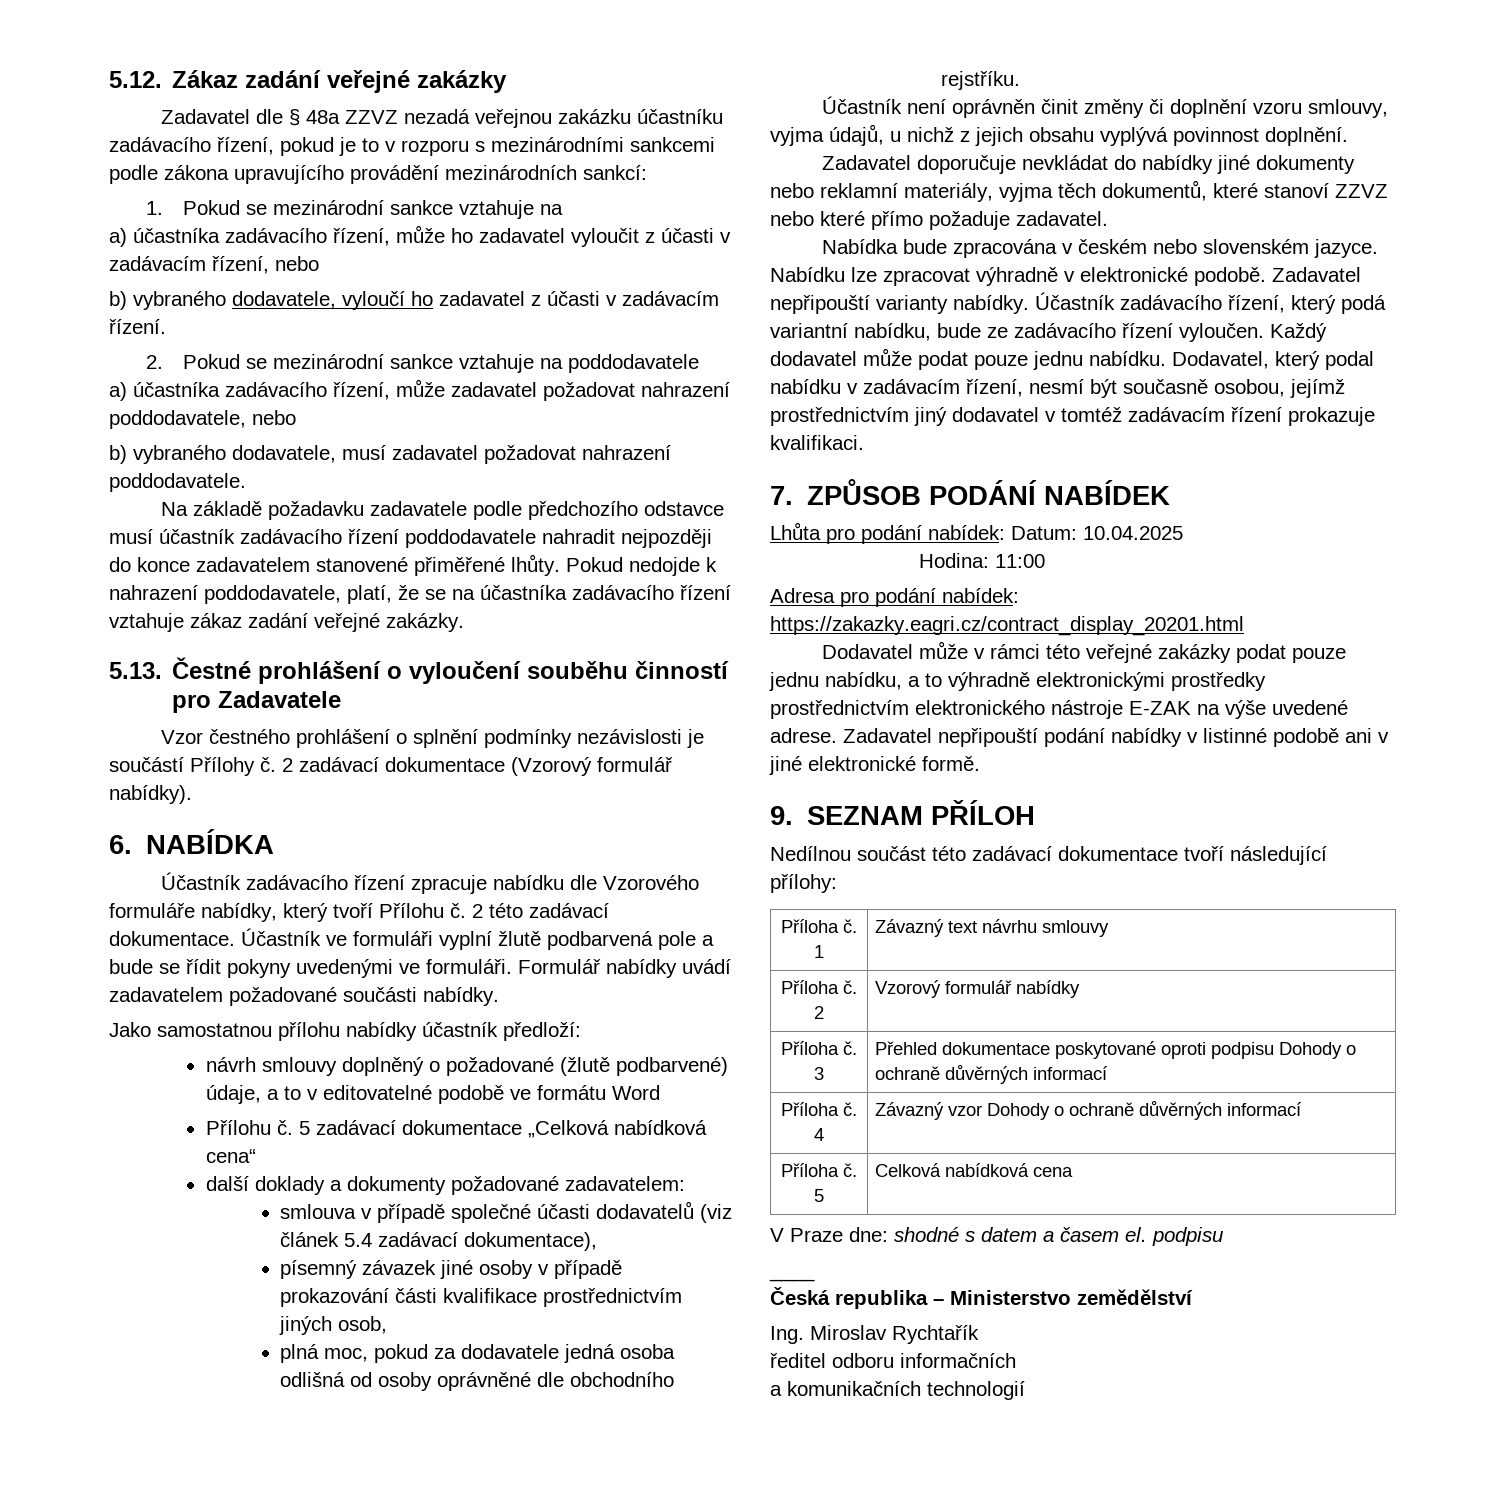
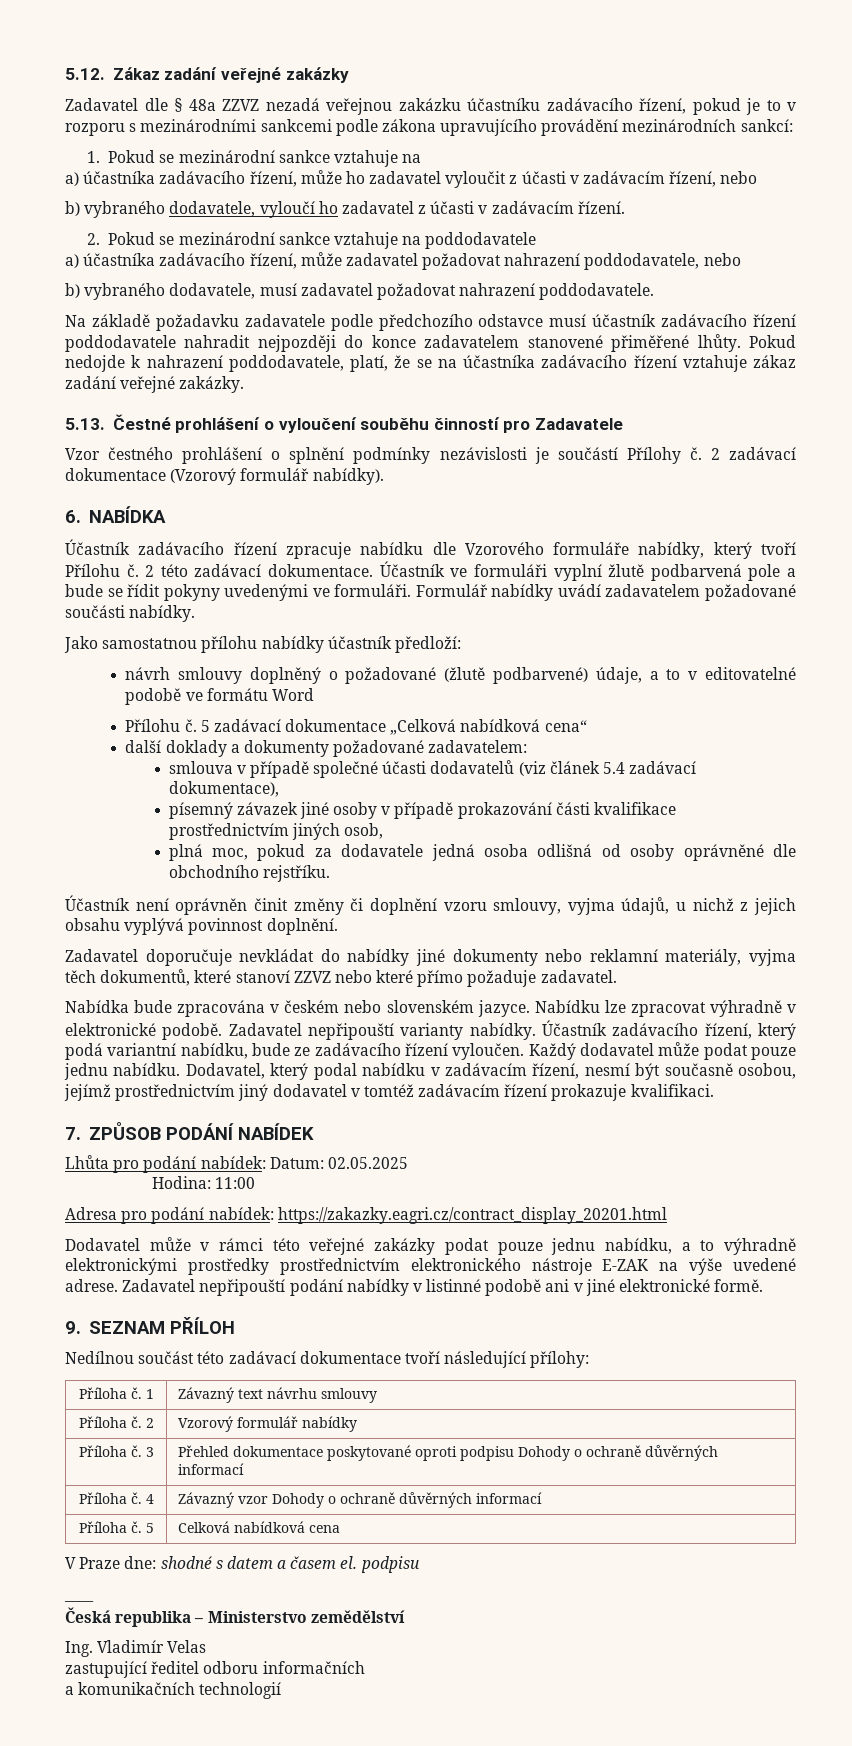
- Lhůta pro podání nabídek: Datum: 10.04.2025
+ Lhůta pro podání nabídek: Datum: 02.05.2025
- Ing. Miroslav Rychtařík
- ředitel odboru informačních
+ Ing. Vladimír Velas
+ zastupující ředitel odboru informačních

